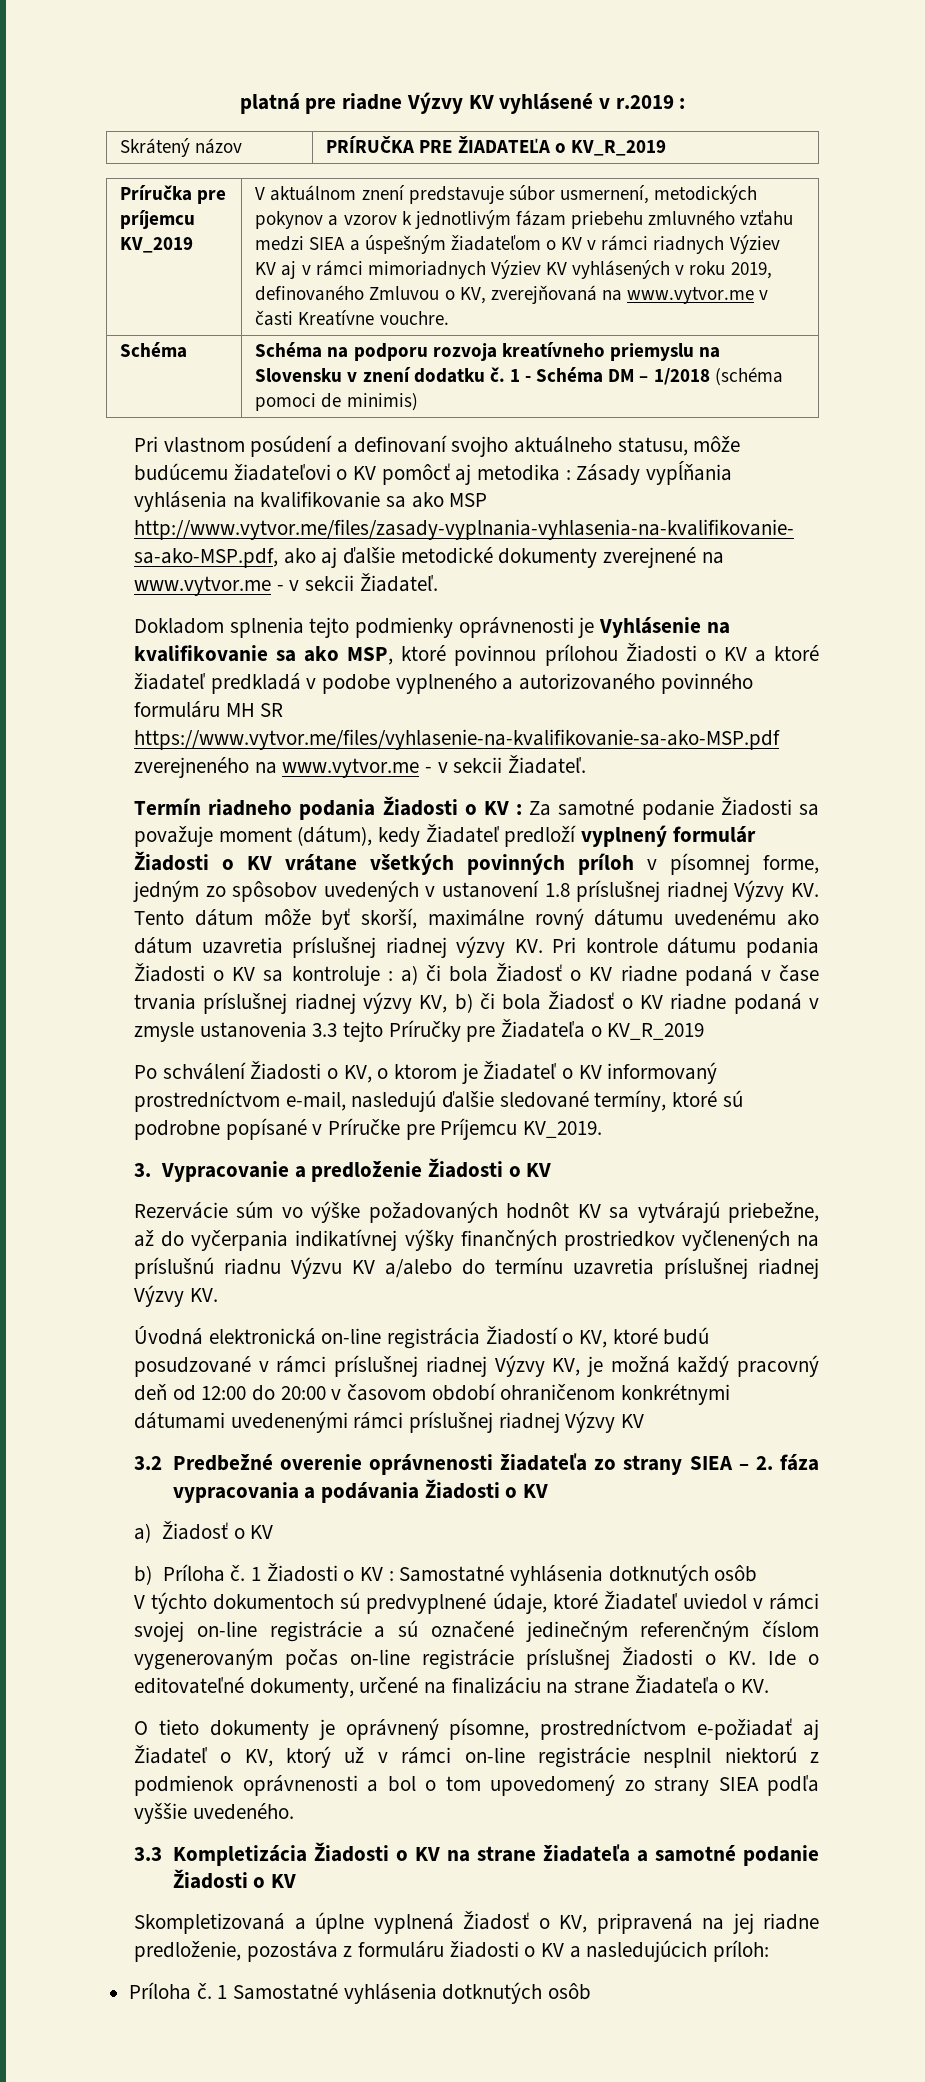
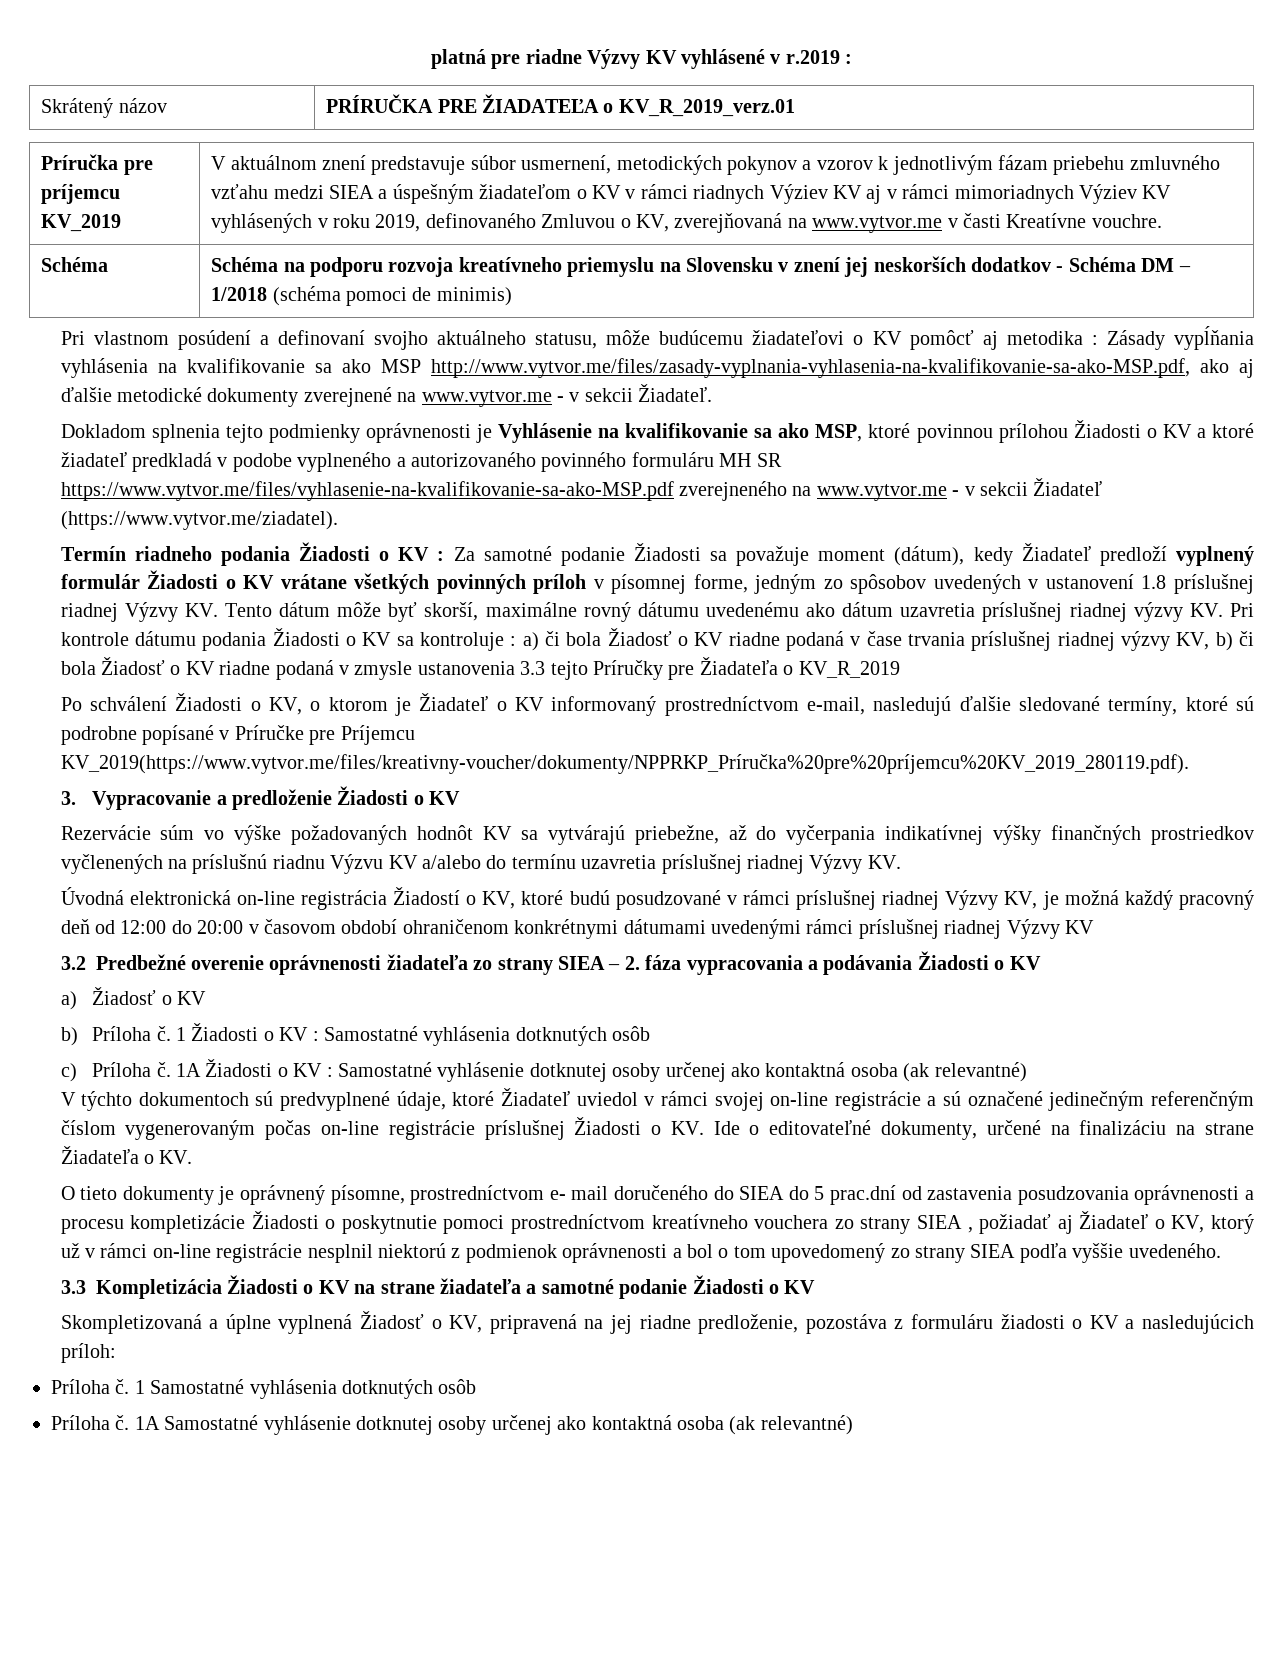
- Skrátený názov | PRÍRUČKA PRE ŽIADATEĽA o KV_R_2019
+ Skrátený názov | PRÍRUČKA PRE ŽIADATEĽA o KV_R_2019_verz.01
- Schéma | Schéma na podporu rozvoja kreatívneho priemyslu na Slovensku v znení dodatku č. 1 - Schéma DM – 1/2018 (schéma pomoci de minimis)
+ Schéma | Schéma na podporu rozvoja kreatívneho priemyslu na Slovensku v znení jej neskorších dodatkov - Schéma DM – 1/2018 (schéma pomoci de minimis)
- Dokladom splnenia tejto podmienky oprávnenosti je Vyhlásenie na kvalifikovanie sa ako MSP, ktoré povinnou prílohou Žiadosti o KV a ktoré žiadateľ predkladá v podobe vyplneného a autorizovaného povinného formuláru MH SR https://www.vytvor.me/files/vyhlasenie-na-kvalifikovanie-sa-ako-MSP.pdf zverejneného na www.vytvor.me - v sekcii Žiadateľ.
+ Dokladom splnenia tejto podmienky oprávnenosti je Vyhlásenie na kvalifikovanie sa ako MSP, ktoré povinnou prílohou Žiadosti o KV a ktoré žiadateľ predkladá v podobe vyplneného a autorizovaného povinného formuláru MH SR https://www.vytvor.me/files/vyhlasenie-na-kvalifikovanie-sa-ako-MSP.pdf zverejneného na www.vytvor.me - v sekcii Žiadateľ (https://www.vytvor.me/ziadatel).
- Po schválení Žiadosti o KV, o ktorom je Žiadateľ o KV informovaný prostredníctvom e-mail, nasledujú ďalšie sledované termíny, ktoré sú podrobne popísané v Príručke pre Príjemcu KV_2019.
+ Po schválení Žiadosti o KV, o ktorom je Žiadateľ o KV informovaný prostredníctvom e-mail, nasledujú ďalšie sledované termíny, ktoré sú podrobne popísané v Príručke pre Príjemcu KV_2019(https://www.vytvor.me/files/kreativny-voucher/dokumenty/NPPRKP_Príručka%20pre%20príjemcu%20KV_2019_280119.pdf).
- Úvodná elektronická on-line registrácia Žiadostí o KV, ktoré budú posudzované v rámci príslušnej riadnej Výzvy KV, je možná každý pracovný deň od 12:00 do 20:00 v časovom období ohraničenom konkrétnymi dátumami uvedenenými rámci príslušnej riadnej Výzvy KV
+ Úvodná elektronická on-line registrácia Žiadostí o KV, ktoré budú posudzované v rámci príslušnej riadnej Výzvy KV, je možná každý pracovný deň od 12:00 do 20:00 v časovom období ohraničenom konkrétnymi dátumami uvedenými rámci príslušnej riadnej Výzvy KV
+ c) Príloha č. 1A Žiadosti o KV : Samostatné vyhlásenie dotknutej osoby určenej ako kontaktná osoba (ak relevantné)
- O tieto dokumenty je oprávnený písomne, prostredníctvom e-požiadať aj Žiadateľ o KV, ktorý už v rámci on-line registrácie nesplnil niektorú z podmienok oprávnenosti a bol o tom upovedomený zo strany SIEA podľa vyššie uvedeného.
+ O tieto dokumenty je oprávnený písomne, prostredníctvom e- mail doručeného do SIEA do 5 prac.dní od zastavenia posudzovania oprávnenosti a procesu kompletizácie Žiadosti o poskytnutie pomoci prostredníctvom kreatívneho vouchera zo strany SIEA , požiadať aj Žiadateľ o KV, ktorý už v rámci on-line registrácie nesplnil niektorú z podmienok oprávnenosti a bol o tom upovedomený zo strany SIEA podľa vyššie uvedeného.
+ Príloha č. 1A Samostatné vyhlásenie dotknutej osoby určenej ako kontaktná osoba (ak relevantné)

